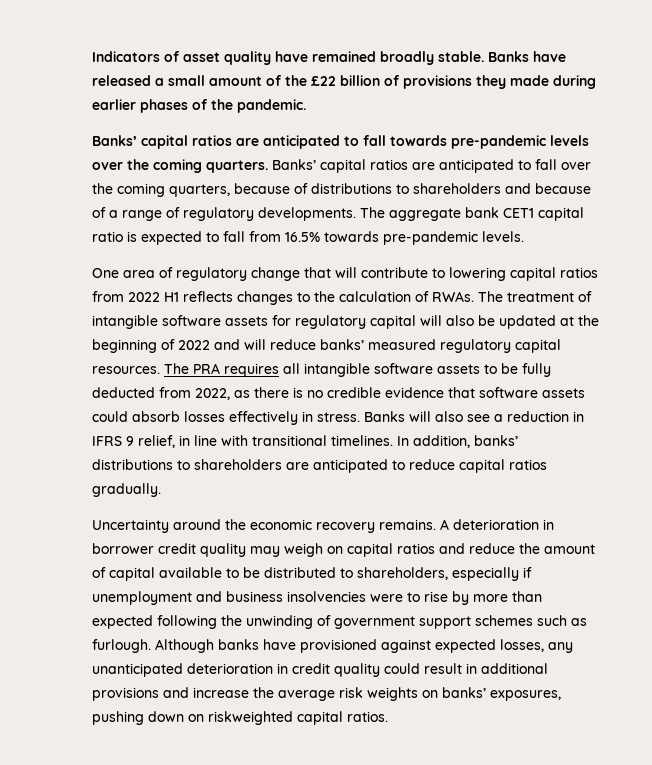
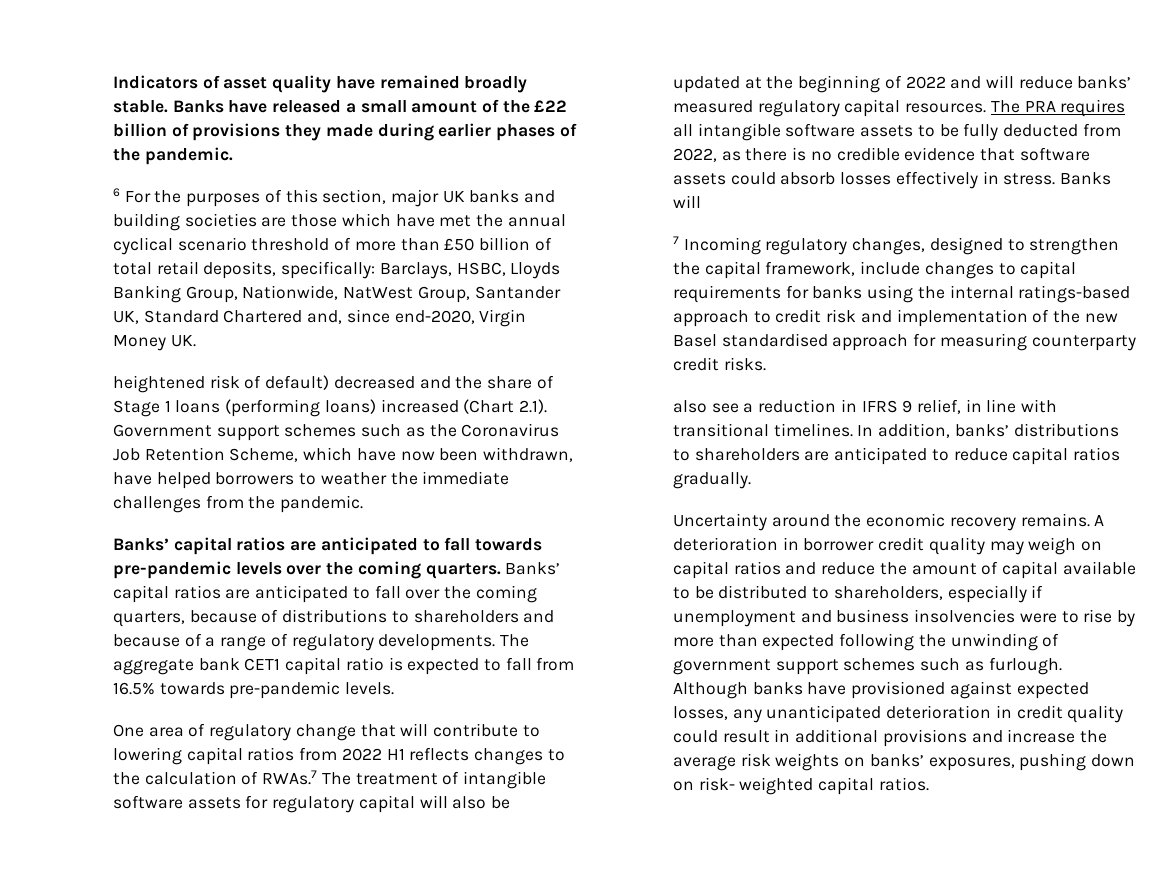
+ 6 For the purposes of this section, major UK banks and building societies are those which have met the annual cyclical scenario threshold of more than £50 billion of total retail deposits, specifically: Barclays, HSBC, Lloyds Banking Group, Nationwide, NatWest Group, Santander UK, Standard Chartered and, since end-2020, Virgin Money UK.
+ heightened risk of default) decreased and the share of Stage 1 loans (performing loans) increased (Chart 2.1). Government support schemes such as the Coronavirus Job Retention Scheme, which have now been withdrawn, have helped borrowers to weather the immediate challenges from the pandemic.
- One area of regulatory change that will contribute to lowering capital ratios from 2022 H1 reflects changes to the calculation of RWAs. The treatment of intangible software assets for regulatory capital will also be updated at the beginning of 2022 and will reduce banks’ measured regulatory capital resources.
+ One area of regulatory change that will contribute to lowering capital ratios from 2022 H1 reflects changes to the calculation of RWAs.7 The treatment of intangible software assets for regulatory capital will also be updated at the beginning of 2022 and will reduce banks’ measured regulatory capital resources.
- Banks will also see a reduction in IFRS 9 relief, in line with transitional timelines.
+ Banks will
+ 7 Incoming regulatory changes, designed to strengthen the capital framework, include changes to capital requirements for banks using the internal ratings-based approach to credit risk and implementation of the new Basel standardised approach for measuring counterparty credit risks.
+ also see a reduction in IFRS 9 relief, in line with transitional timelines.
- Although banks have provisioned against expected losses, any unanticipated deterioration in credit quality could result in additional provisions and increase the average risk weights on banks’ exposures, pushing down on riskweighted capital ratios.
+ Although banks have provisioned against expected losses, any unanticipated deterioration in credit quality could result in additional provisions and increase the average risk weights on banks’ exposures, pushing down on risk- weighted capital ratios.

